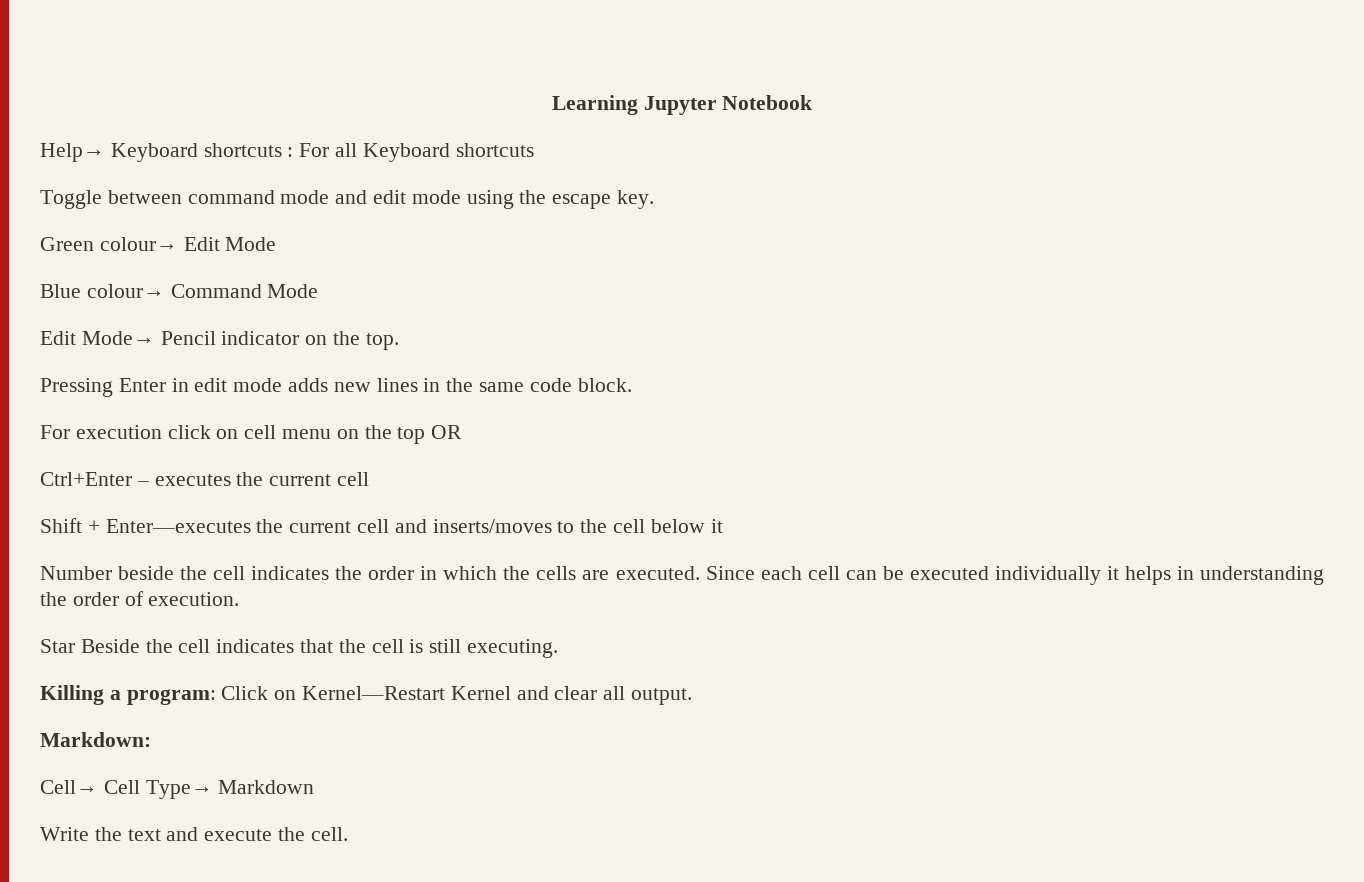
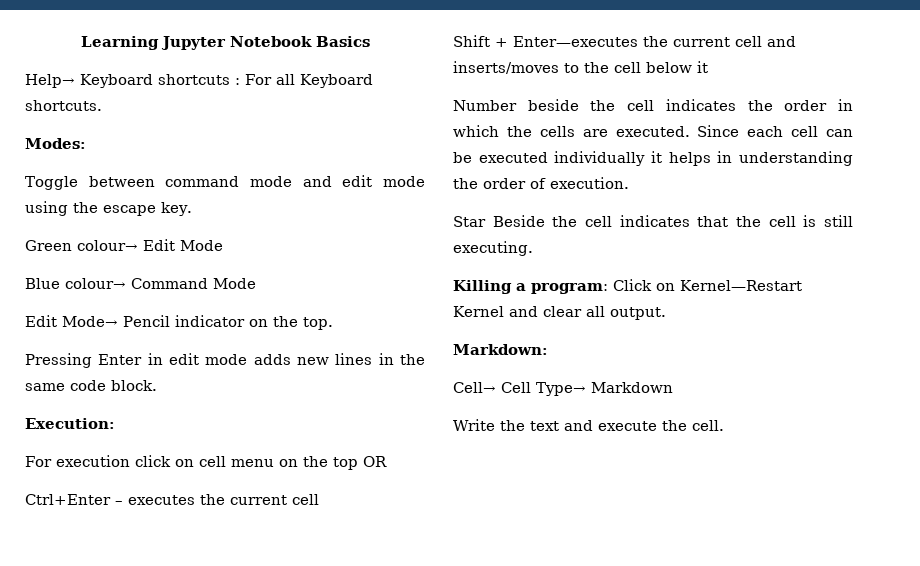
- Learning Jupyter Notebook
+ Learning Jupyter Notebook Basics
- Help→ Keyboard shortcuts : For all Keyboard shortcuts
+ Help→ Keyboard shortcuts : For all Keyboard shortcuts.
+ Modes:
+ Execution:

